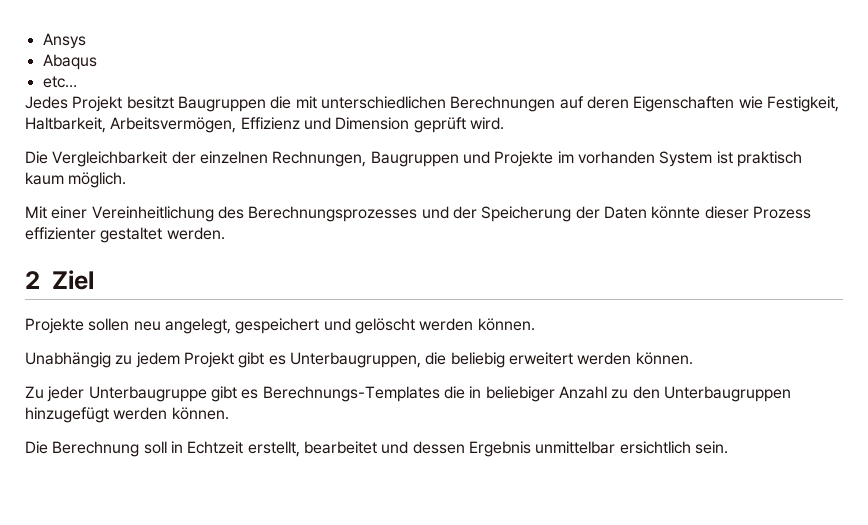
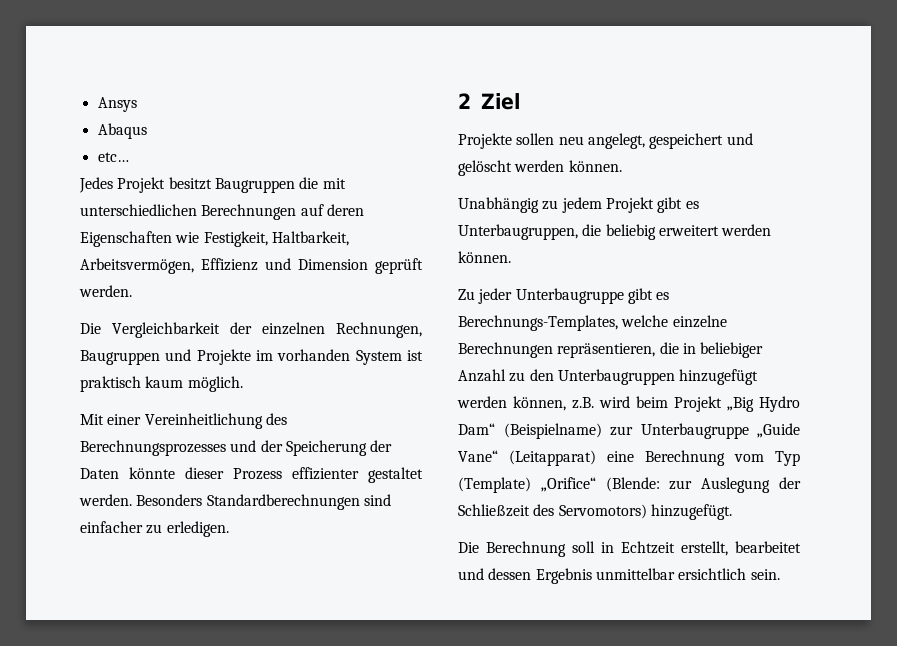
- Jedes Projekt besitzt Baugruppen die mit unterschiedlichen Berechnungen auf deren Eigenschaften wie Festigkeit, Haltbarkeit, Arbeitsvermögen, Effizienz und Dimension geprüft wird.
+ Jedes Projekt besitzt Baugruppen die mit unterschiedlichen Berechnungen auf deren Eigenschaften wie Festigkeit, Haltbarkeit, Arbeitsvermögen, Effizienz und Dimension geprüft werden.
+ Besonders Standardberechnungen sind einfacher zu erledigen.
- Zu jeder Unterbaugruppe gibt es Berechnungs-Templates die in beliebiger Anzahl zu den Unterbaugruppen hinzugefügt werden können.
+ Zu jeder Unterbaugruppe gibt es Berechnungs-Templates, welche einzelne Berechnungen repräsentieren, die in beliebiger Anzahl zu den Unterbaugruppen hinzugefügt werden können, z.B. wird beim Projekt „Big Hydro Dam“ (Beispielname) zur Unterbaugruppe „Guide Vane“ (Leitapparat) eine Berechnung vom Typ (Template) „Orifice“ (Blende: zur Auslegung der Schließzeit des Servomotors) hinzugefügt.

